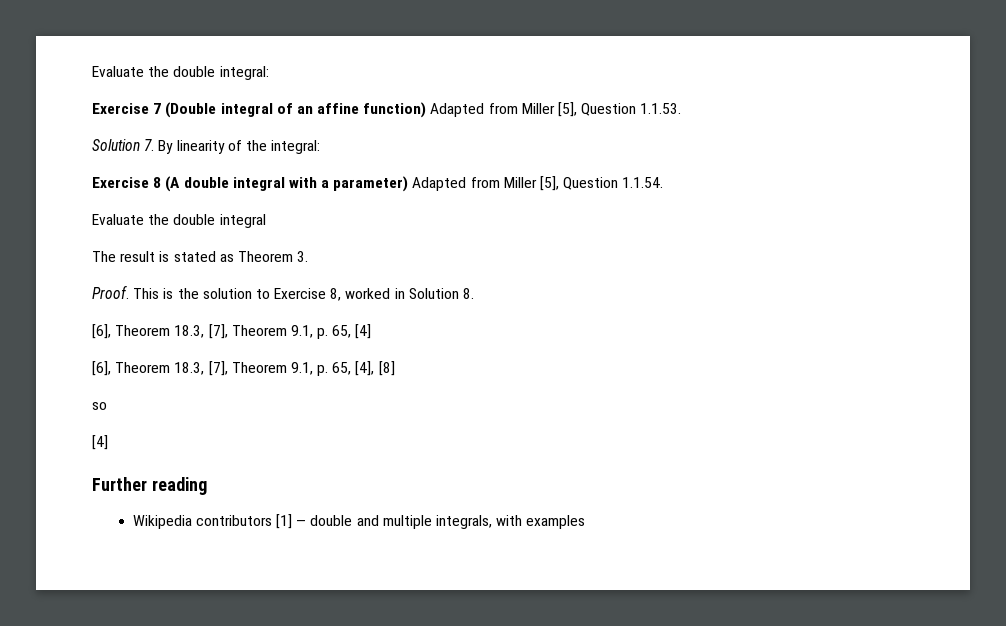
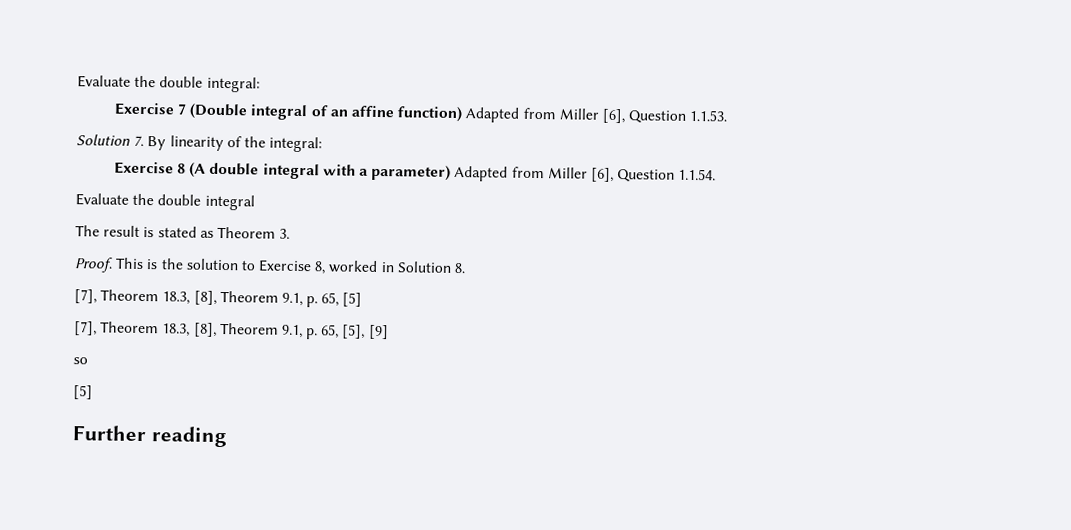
- Exercise 7 (Double integral of an affine function) Adapted from Miller [5], Question 1.1.53.
+ Exercise 7 (Double integral of an affine function) Adapted from Miller [6], Question 1.1.53.
- Exercise 8 (A double integral with a parameter) Adapted from Miller [5], Question 1.1.54.
+ Exercise 8 (A double integral with a parameter) Adapted from Miller [6], Question 1.1.54.
- [6], Theorem 18.3, [7], Theorem 9.1, p. 65, [4]
- [6], Theorem 18.3, [7], Theorem 9.1, p. 65, [4], [8]
+ [7], Theorem 18.3, [8], Theorem 9.1, p. 65, [5]
+ [7], Theorem 18.3, [8], Theorem 9.1, p. 65, [5], [9]
  so
- [4]
+ [5]
- Wikipedia contributors [1] — double and multiple integrals, with examples

